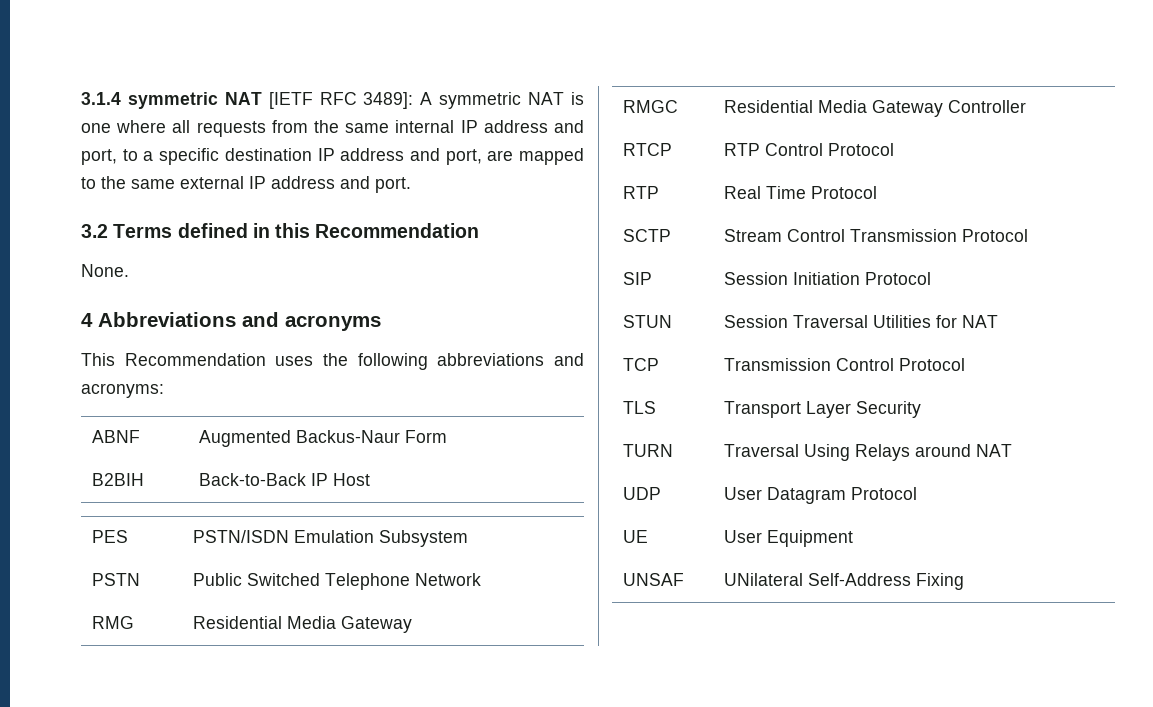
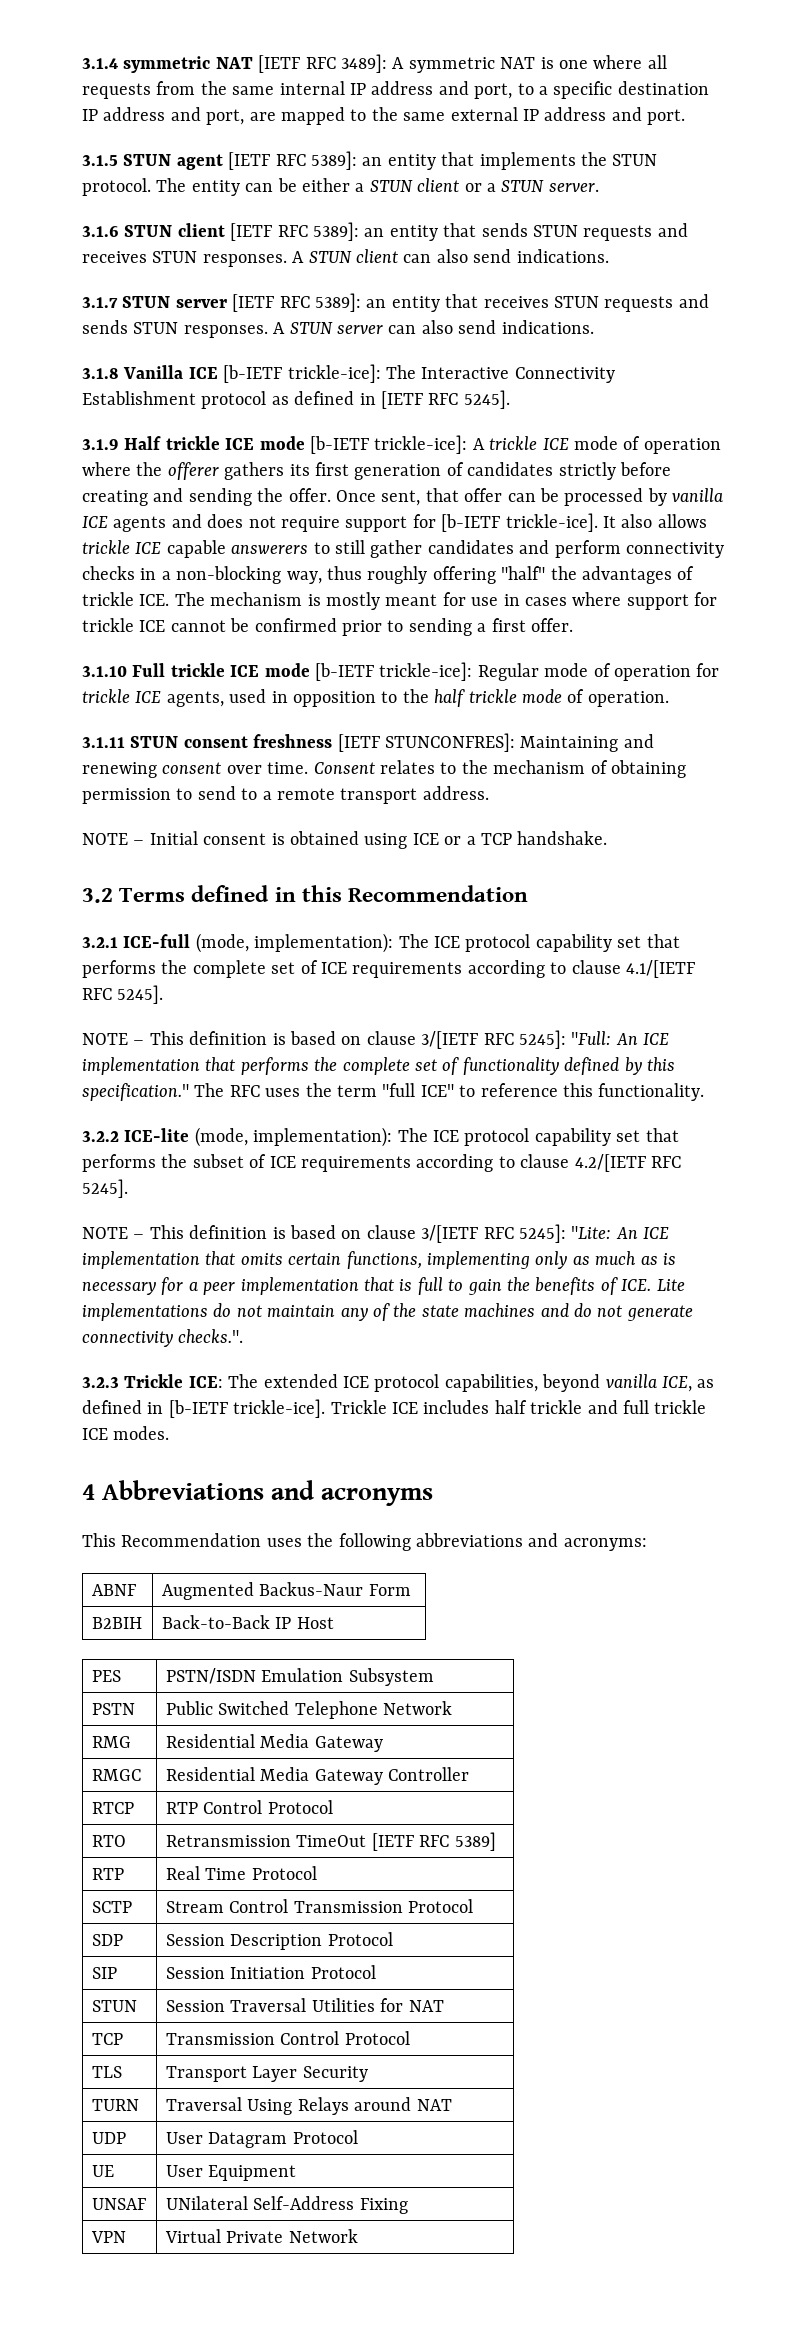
+ 3.1.5 STUN agent [IETF RFC 5389]: an entity that implements the STUN protocol. The entity can be either a STUN client or a STUN server.
+ 3.1.6 STUN client [IETF RFC 5389]: an entity that sends STUN requests and receives STUN responses. A STUN client can also send indications.
+ 3.1.7 STUN server [IETF RFC 5389]: an entity that receives STUN requests and sends STUN responses. A STUN server can also send indications.
+ 3.1.8 Vanilla ICE [b-IETF trickle-ice]: The Interactive Connectivity Establishment protocol as defined in [IETF RFC 5245].
+ 3.1.9 Half trickle ICE mode [b-IETF trickle-ice]: A trickle ICE mode of operation where the offerer gathers its first generation of candidates strictly before creating and sending the offer. Once sent, that offer can be processed by vanilla ICE agents and does not require support for [b-IETF trickle-ice]. It also allows trickle ICE capable answerers to still gather candidates and perform connectivity checks in a non-blocking way, thus roughly offering "half" the advantages of trickle ICE. The mechanism is mostly meant for use in cases where support for trickle ICE cannot be confirmed prior to sending a first offer.
+ 3.1.10 Full trickle ICE mode [b-IETF trickle-ice]: Regular mode of operation for trickle ICE agents, used in opposition to the half trickle mode of operation.
+ 3.1.11 STUN consent freshness [IETF STUNCONFRES]: Maintaining and renewing consent over time. Consent relates to the mechanism of obtaining permission to send to a remote transport address.
+ NOTE – Initial consent is obtained using ICE or a TCP handshake.
- None.
+ 3.2.1 ICE-full (mode, implementation): The ICE protocol capability set that performs the complete set of ICE requirements according to clause 4.1/[IETF RFC 5245].
+ NOTE – This definition is based on clause 3/[IETF RFC 5245]: "Full: An ICE implementation that performs the complete set of functionality defined by this specification." The RFC uses the term "full ICE" to reference this functionality.
+ 3.2.2 ICE-lite (mode, implementation): The ICE protocol capability set that performs the subset of ICE requirements according to clause 4.2/[IETF RFC 5245].
+ NOTE – This definition is based on clause 3/[IETF RFC 5245]: "Lite: An ICE implementation that omits certain functions, implementing only as much as is necessary for a peer implementation that is full to gain the benefits of ICE. Lite implementations do not maintain any of the state machines and do not generate connectivity checks.".
+ 3.2.3 Trickle ICE: The extended ICE protocol capabilities, beyond vanilla ICE, as defined in [b-IETF trickle-ice]. Trickle ICE includes half trickle and full trickle ICE modes.
+ RTO | Retransmission TimeOut [IETF RFC 5389]
+ SDP | Session Description Protocol
+ VPN | Virtual Private Network

